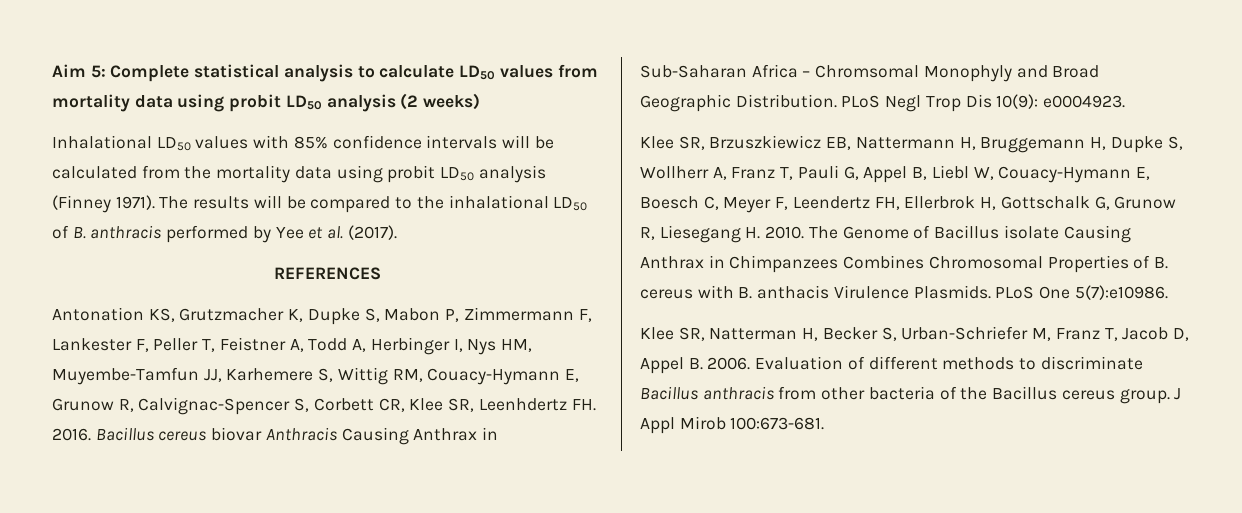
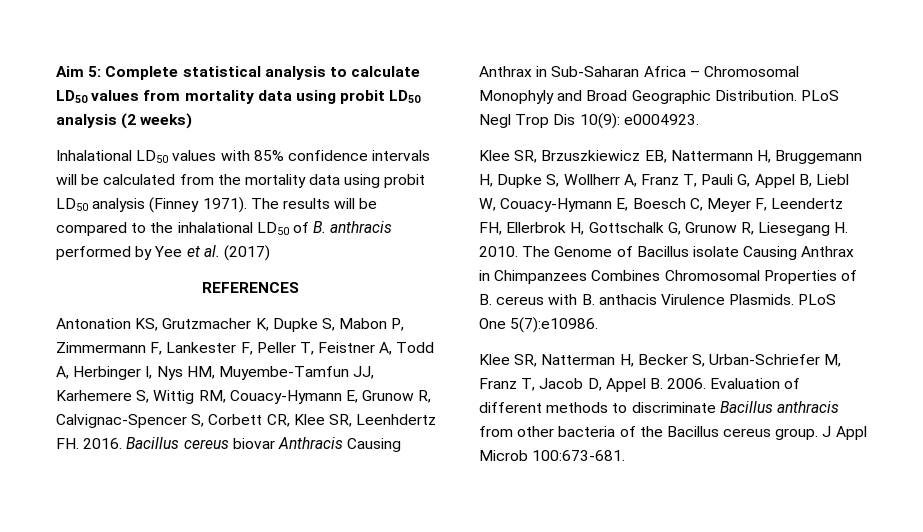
- The results will be compared to the inhalational LD50 of B. anthracis performed by Yee et al. (2017).
+ The results will be compared to the inhalational LD50 of B. anthracis performed by Yee et al. (2017)
- Bacillus cereus biovar Anthracis Causing Anthrax in Sub-Saharan Africa – Chromsomal Monophyly and Broad Geographic Distribution.
+ Bacillus cereus biovar Anthracis Causing Anthrax in Sub-Saharan Africa – Chromosomal Monophyly and Broad Geographic Distribution.
- J Appl Mirob 100:673-681.
+ J Appl Microb 100:673-681.

